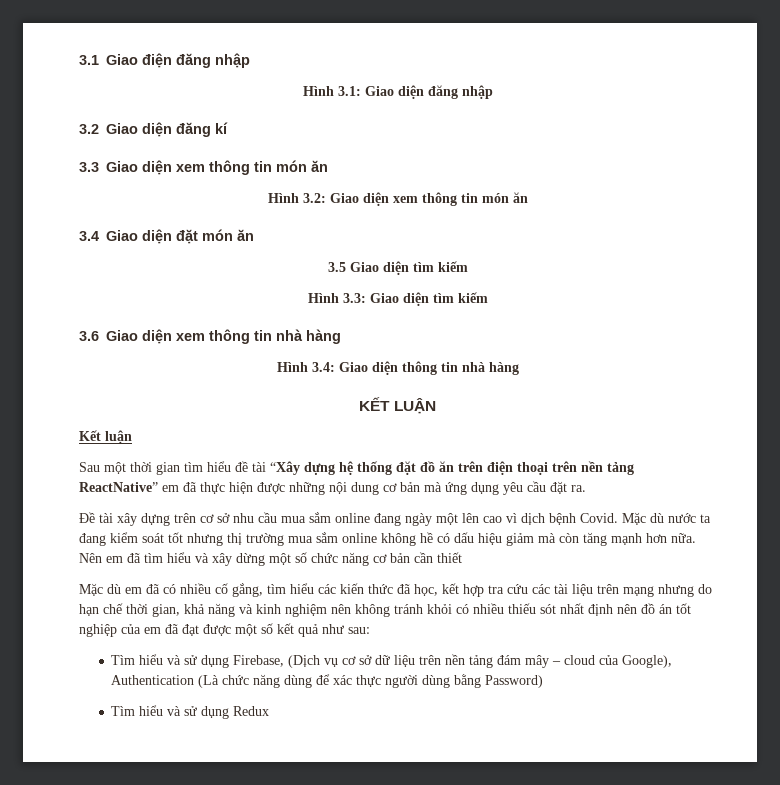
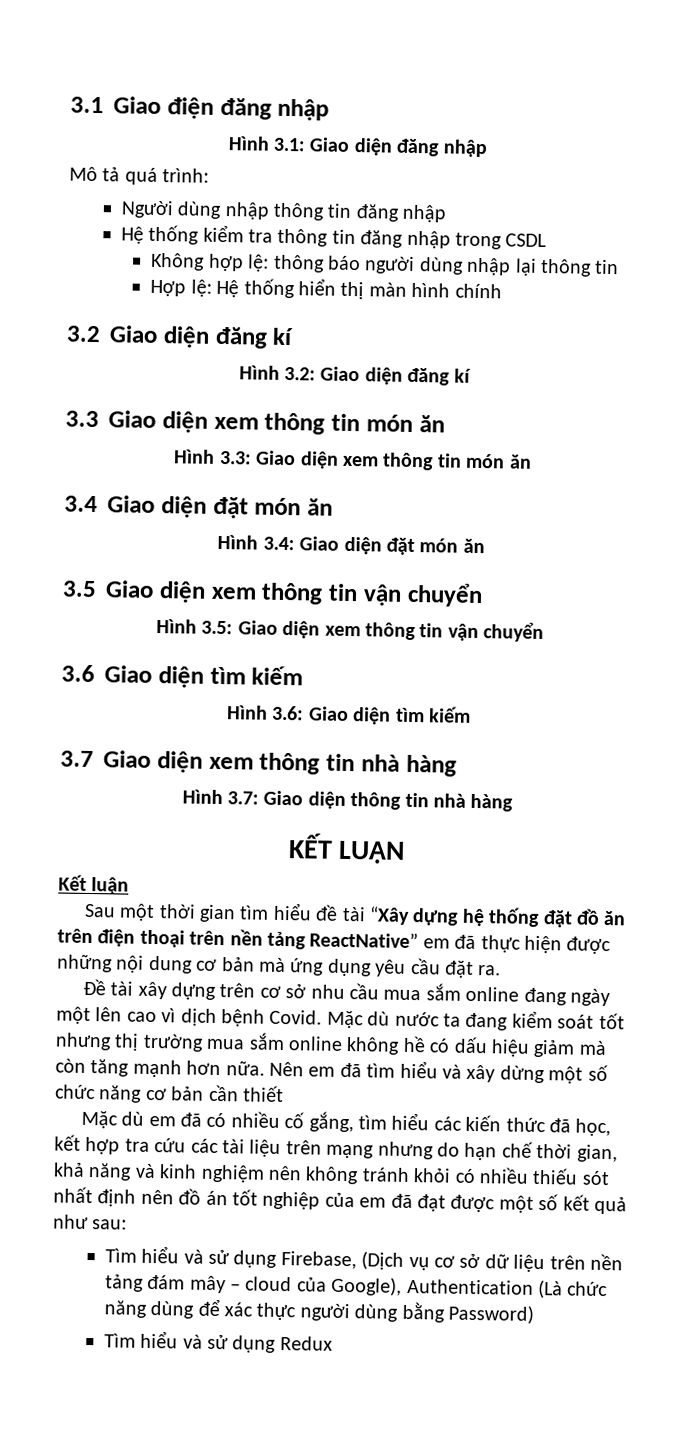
+ Mô tả quá trình:
+ Người dùng nhập thông tin đăng nhập
+ Hệ thống kiểm tra thông tin đăng nhập trong CSDL
+ Không hợp lệ: thông báo người dùng nhập lại thông tin
+ Hợp lệ: Hệ thống hiển thị màn hình chính
+ Hình 3.2: Giao diện đăng kí
- Hình 3.2: Giao diện xem thông tin món ăn
+ Hình 3.3: Giao diện xem thông tin món ăn
- 3.5 Giao diện tìm kiếm
+ Hình 3.4: Giao diện đặt món ăn
+ 3.5 Giao diện xem thông tin vận chuyển
+ Hình 3.5: Giao diện xem thông tin vận chuyển
+ 3.6 Giao diện tìm kiếm
- Hình 3.3: Giao diện tìm kiếm
- 3.6 Giao diện xem thông tin nhà hàng
+ Hình 3.6: Giao diện tìm kiếm
+ 3.7 Giao diện xem thông tin nhà hàng
- Hình 3.4: Giao diện thông tin nhà hàng
+ Hình 3.7: Giao diện thông tin nhà hàng

